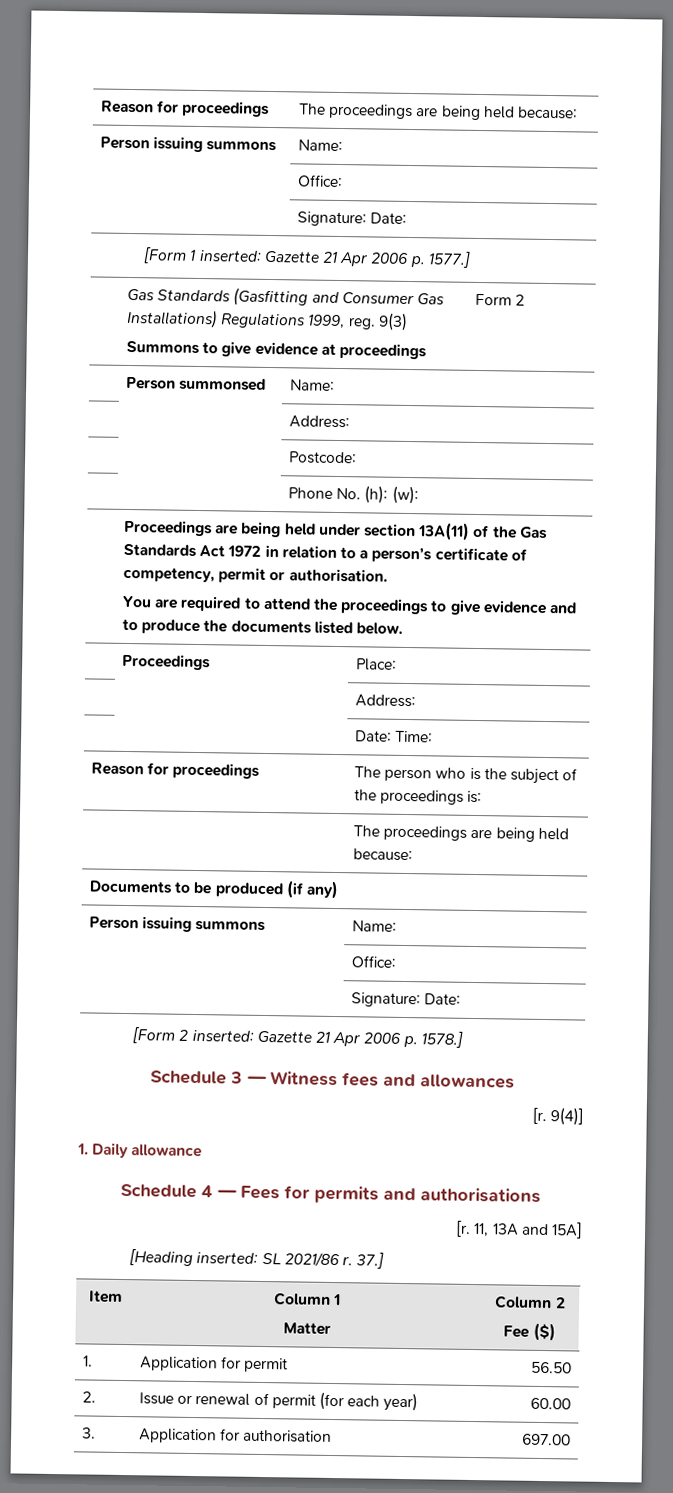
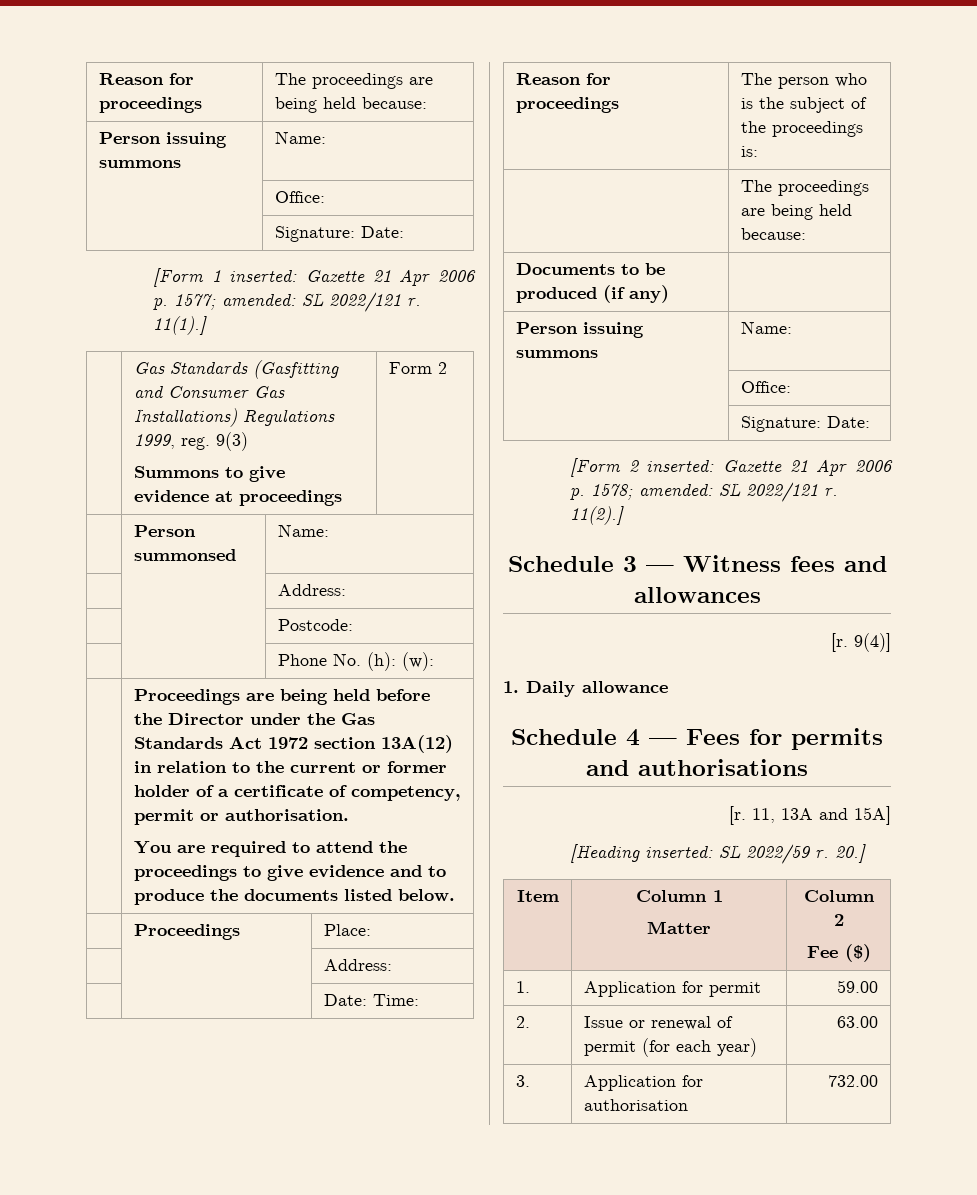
- [Form 1 inserted: Gazette 21 Apr 2006 p. 1577.]
+ [Form 1 inserted: Gazette 21 Apr 2006 p. 1577; amended: SL 2022/121 r. 11(1).]
- Proceedings are being held under section 13A(11) of the Gas Standards Act 1972 in relation to a person’s certificate of competency, permit or authorisation.
+ Proceedings are being held before the Director under the Gas Standards Act 1972 section 13A(12) in relation to the current or former holder of a certificate of competency, permit or authorisation.
- [Form 2 inserted: Gazette 21 Apr 2006 p. 1578.]
+ [Form 2 inserted: Gazette 21 Apr 2006 p. 1578; amended: SL 2022/121 r. 11(2).]
- [Heading inserted: SL 2021/86 r. 37.]
+ [Heading inserted: SL 2022/59 r. 20.]
- 1. | Application for permit | 56.50
+ 1. | Application for permit | 59.00
- 2. | Issue or renewal of permit (for each year) | 60.00
+ 2. | Issue or renewal of permit (for each year) | 63.00
- 3. | Application for authorisation | 697.00
+ 3. | Application for authorisation | 732.00

